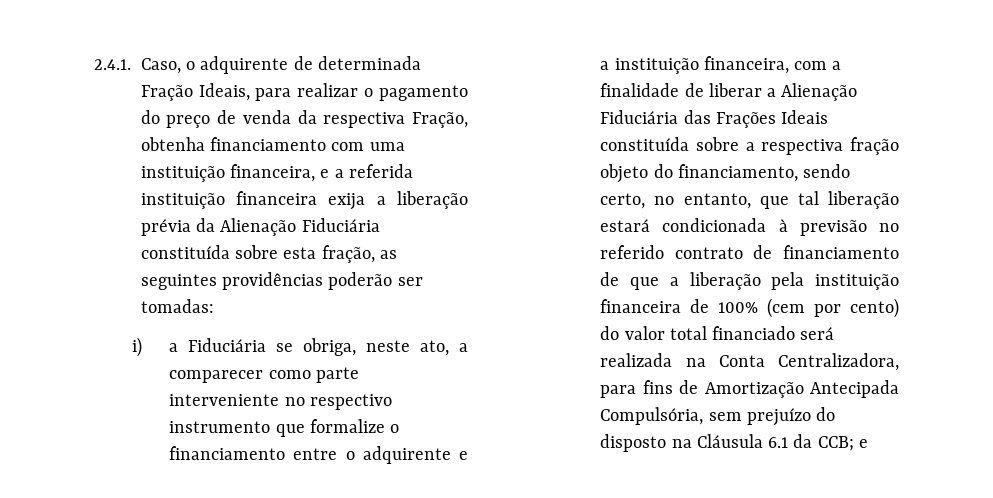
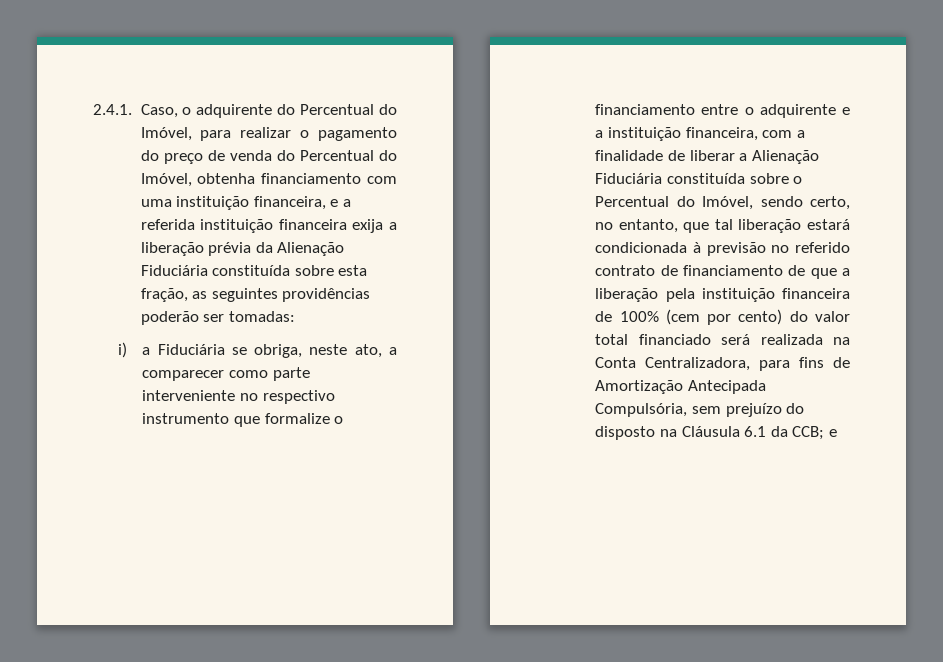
- 2.4.1. Caso, o adquirente de determinada Fração Ideais, para realizar o pagamento do preço de venda da respectiva Fração, obtenha financiamento com uma instituição financeira, e a referida instituição financeira exija a liberação prévia da Alienação Fiduciária constituída sobre esta fração, as seguintes providências poderão ser tomadas:
+ 2.4.1. Caso, o adquirente do Percentual do Imóvel, para realizar o pagamento do preço de venda do Percentual do Imóvel, obtenha financiamento com uma instituição financeira, e a referida instituição financeira exija a liberação prévia da Alienação Fiduciária constituída sobre esta fração, as seguintes providências poderão ser tomadas:
- i) a Fiduciária se obriga, neste ato, a comparecer como parte interveniente no respectivo instrumento que formalize o financiamento entre o adquirente e a instituição financeira, com a finalidade de liberar a Alienação Fiduciária das Frações Ideais constituída sobre a respectiva fração objeto do financiamento, sendo certo, no entanto, que tal liberação estará condicionada à previsão no referido contrato de financiamento de que a liberação pela instituição financeira de 100% (cem por cento) do valor total financiado será realizada na Conta Centralizadora, para fins de Amortização Antecipada Compulsória, sem prejuízo do disposto na Cláusula 6.1 da CCB;
+ i) a Fiduciária se obriga, neste ato, a comparecer como parte interveniente no respectivo instrumento que formalize o financiamento entre o adquirente e a instituição financeira, com a finalidade de liberar a Alienação Fiduciária constituída sobre o Percentual do Imóvel, sendo certo, no entanto, que tal liberação estará condicionada à previsão no referido contrato de financiamento de que a liberação pela instituição financeira de 100% (cem por cento) do valor total financiado será realizada na Conta Centralizadora, para fins de Amortização Antecipada Compulsória, sem prejuízo do disposto na Cláusula 6.1 da CCB;

